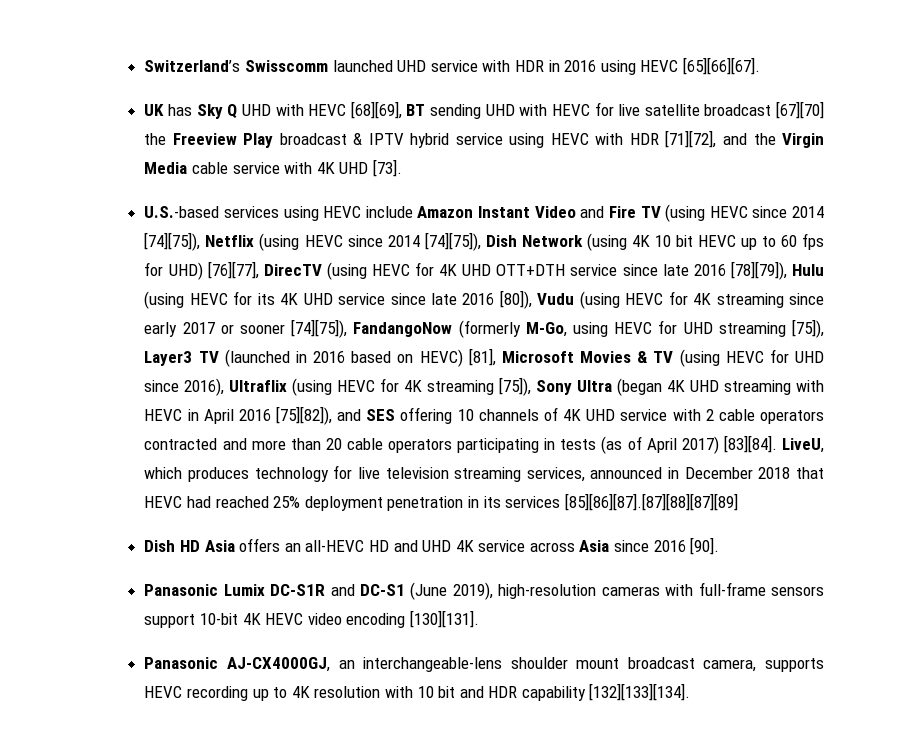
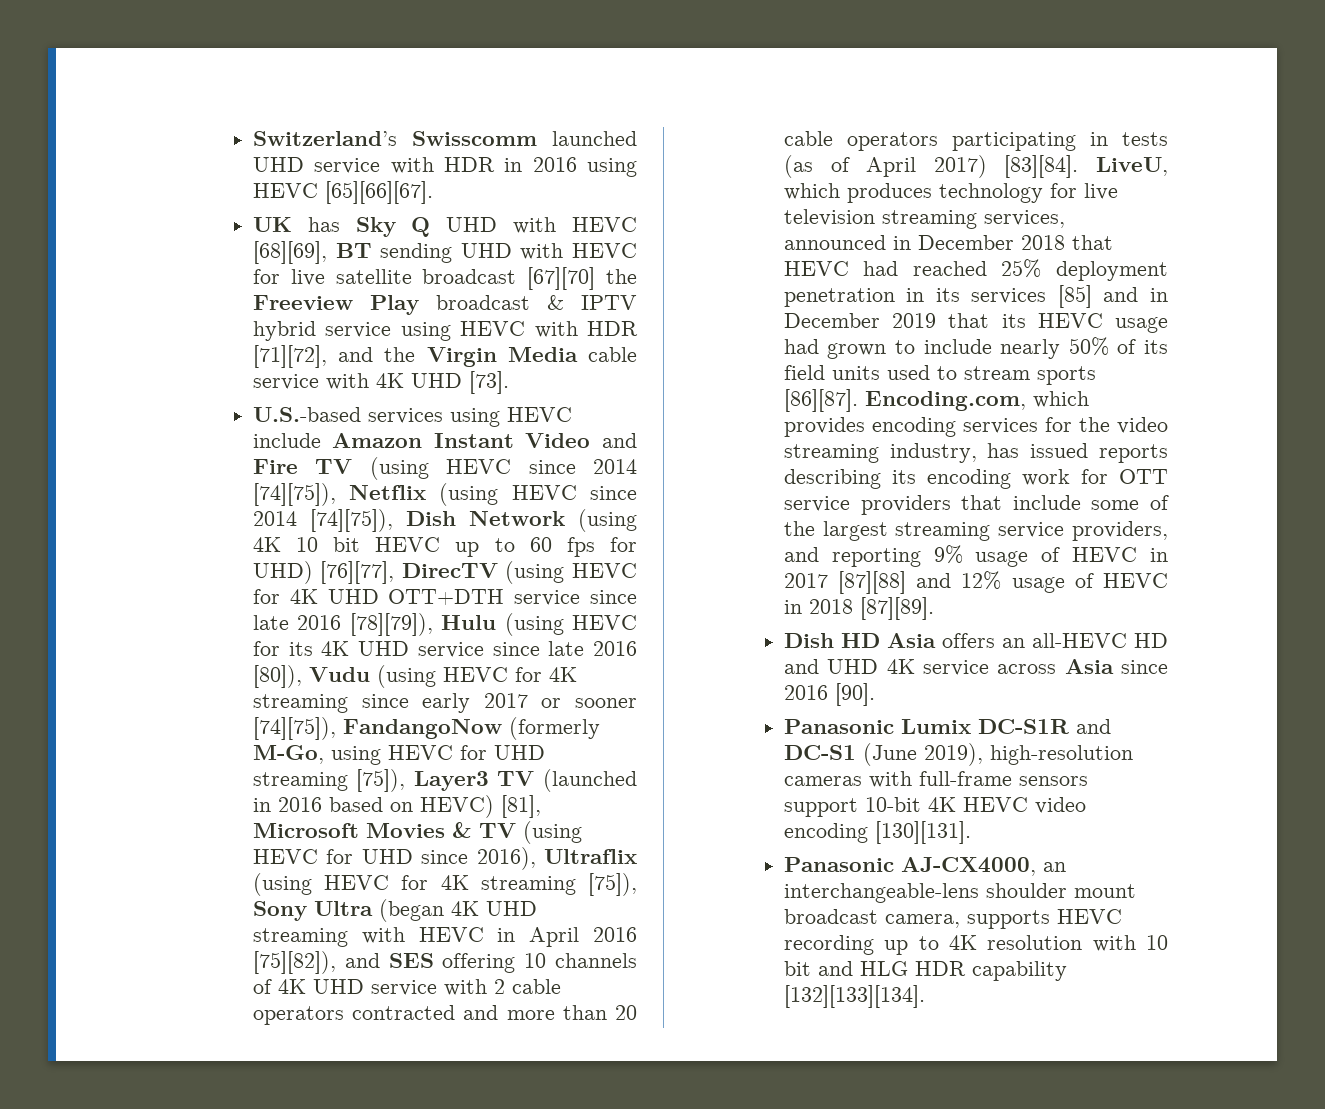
- LiveU, which produces technology for live television streaming services, announced in December 2018 that HEVC had reached 25% deployment penetration in its services [85][86][87].[87][88][87][89]
+ LiveU, which produces technology for live television streaming services, announced in December 2018 that HEVC had reached 25% deployment penetration in its services [85] and in December 2019 that its HEVC usage had grown to include nearly 50% of its field units used to stream sports [86][87]. Encoding.com, which provides encoding services for the video streaming industry, has issued reports describing its encoding work for OTT service providers that include some of the largest streaming service providers, and reporting 9% usage of HEVC in 2017 [87][88] and 12% usage of HEVC in 2018 [87][89].
- Panasonic AJ-CX4000GJ, an interchangeable-lens shoulder mount broadcast camera, supports HEVC recording up to 4K resolution with 10 bit and HDR capability [132][133][134].
+ Panasonic AJ-CX4000, an interchangeable-lens shoulder mount broadcast camera, supports HEVC recording up to 4K resolution with 10 bit and HLG HDR capability [132][133][134].

